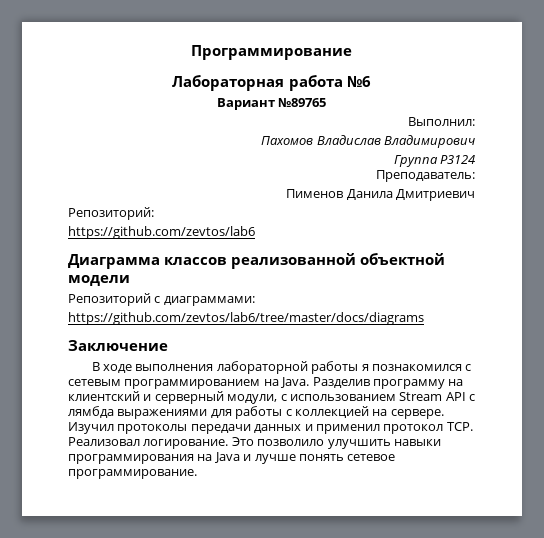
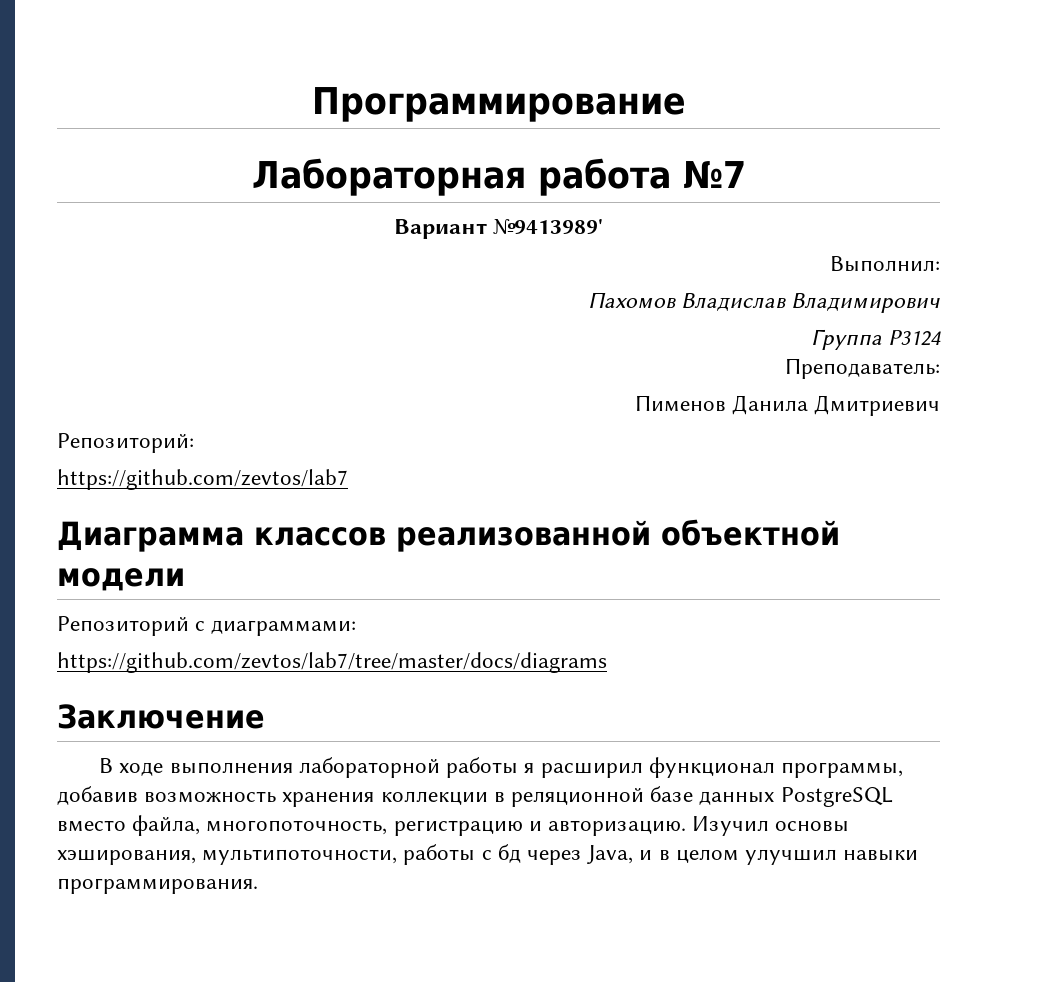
- Лабораторная работа №6
+ Лабораторная работа №7
- Вариант №89765
+ Вариант №9413989'
- https://github.com/zevtos/lab6
+ https://github.com/zevtos/lab7
- https://github.com/zevtos/lab6/tree/master/docs/diagrams
+ https://github.com/zevtos/lab7/tree/master/docs/diagrams
- В ходе выполнения лабораторной работы я познакомился с сетевым программированием на Java. Разделив программу на клиентский и серверный модули, с использованием Stream API с лямбда выражениями для работы с коллекцией на сервере. Изучил протоколы передачи данных и применил протокол TCP. Реализовал логирование. Это позволило улучшить навыки программирования на Java и лучше понять сетевое программирование.
+ В ходе выполнения лабораторной работы я расширил функционал программы, добавив возможность хранения коллекции в реляционной базе данных PostgreSQL вместо файла, многопоточность, регистрацию и авторизацию. Изучил основы хэширования, мультипоточности, работы с бд через Java, и в целом улучшил навыки программирования.

